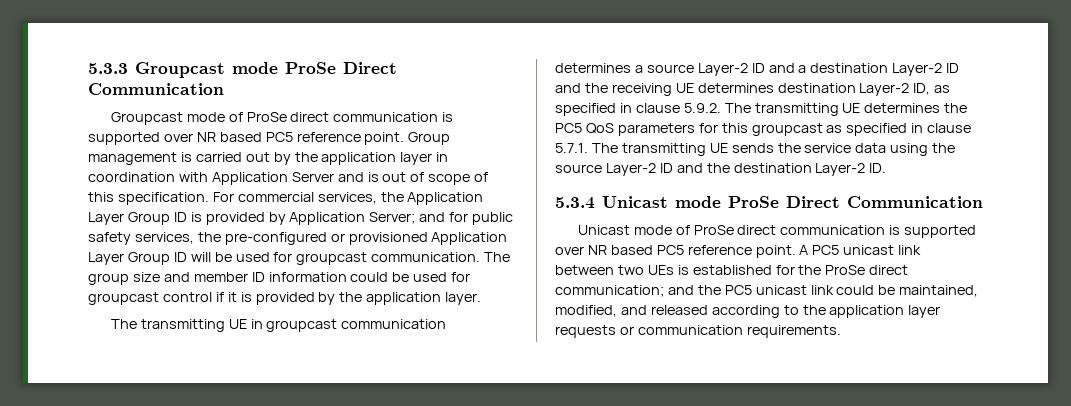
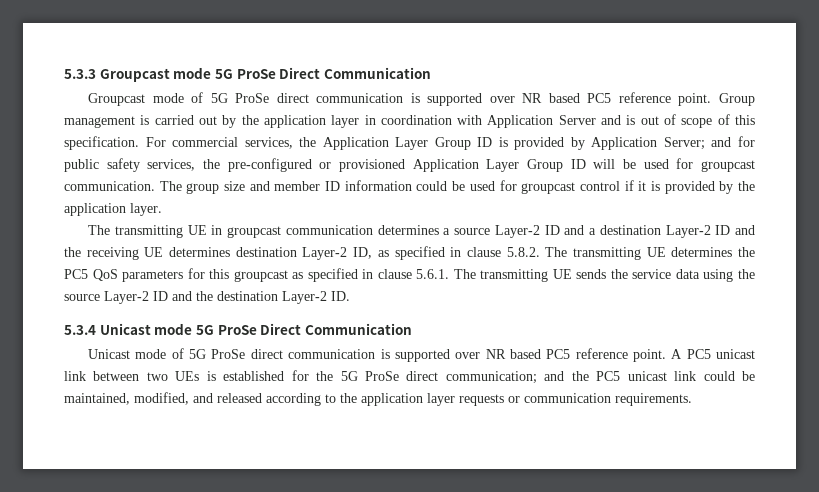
- 5.3.3 Groupcast mode ProSe Direct Communication
+ 5.3.3 Groupcast mode 5G ProSe Direct Communication
- Groupcast mode of ProSe direct communication is supported over NR based PC5 reference point.
+ Groupcast mode of 5G ProSe direct communication is supported over NR based PC5 reference point.
- The transmitting UE in groupcast communication determines a source Layer-2 ID and a destination Layer-2 ID and the receiving UE determines destination Layer-2 ID, as specified in clause 5.9.2. The transmitting UE determines the PC5 QoS parameters for this groupcast as specified in clause 5.7.1. The transmitting UE sends the service data using the source Layer-2 ID and the destination Layer-2 ID.
+ The transmitting UE in groupcast communication determines a source Layer-2 ID and a destination Layer-2 ID and the receiving UE determines destination Layer-2 ID, as specified in clause 5.8.2. The transmitting UE determines the PC5 QoS parameters for this groupcast as specified in clause 5.6.1. The transmitting UE sends the service data using the source Layer-2 ID and the destination Layer-2 ID.
- 5.3.4 Unicast mode ProSe Direct Communication
+ 5.3.4 Unicast mode 5G ProSe Direct Communication
- Unicast mode of ProSe direct communication is supported over NR based PC5 reference point.
+ Unicast mode of 5G ProSe direct communication is supported over NR based PC5 reference point.
- A PC5 unicast link between two UEs is established for the ProSe direct communication; and the PC5 unicast link could be maintained, modified, and released according to the application layer requests or communication requirements.
+ A PC5 unicast link between two UEs is established for the 5G ProSe direct communication; and the PC5 unicast link could be maintained, modified, and released according to the application layer requests or communication requirements.

